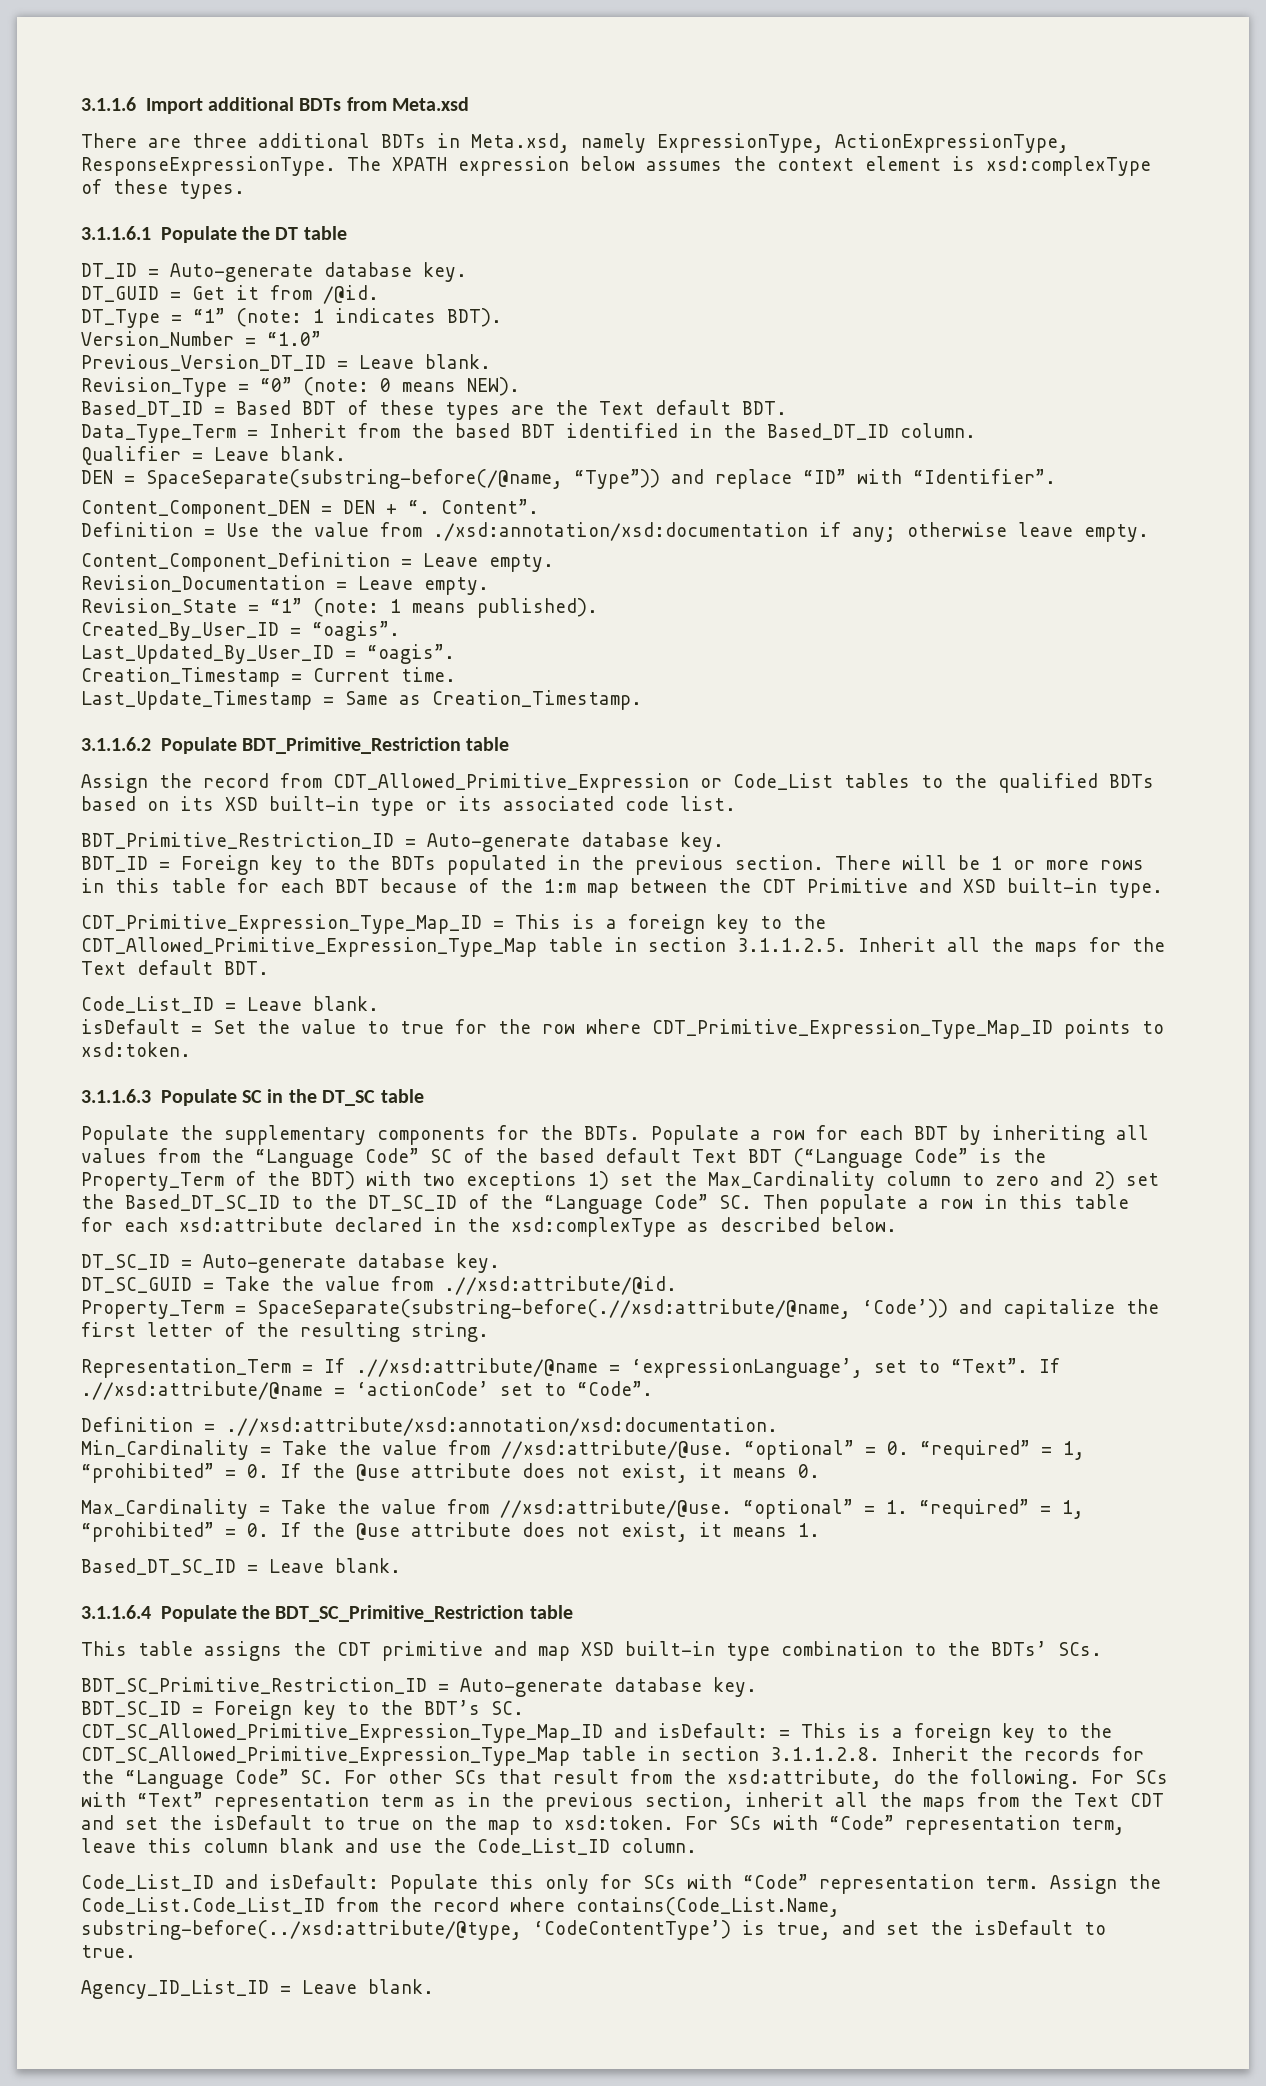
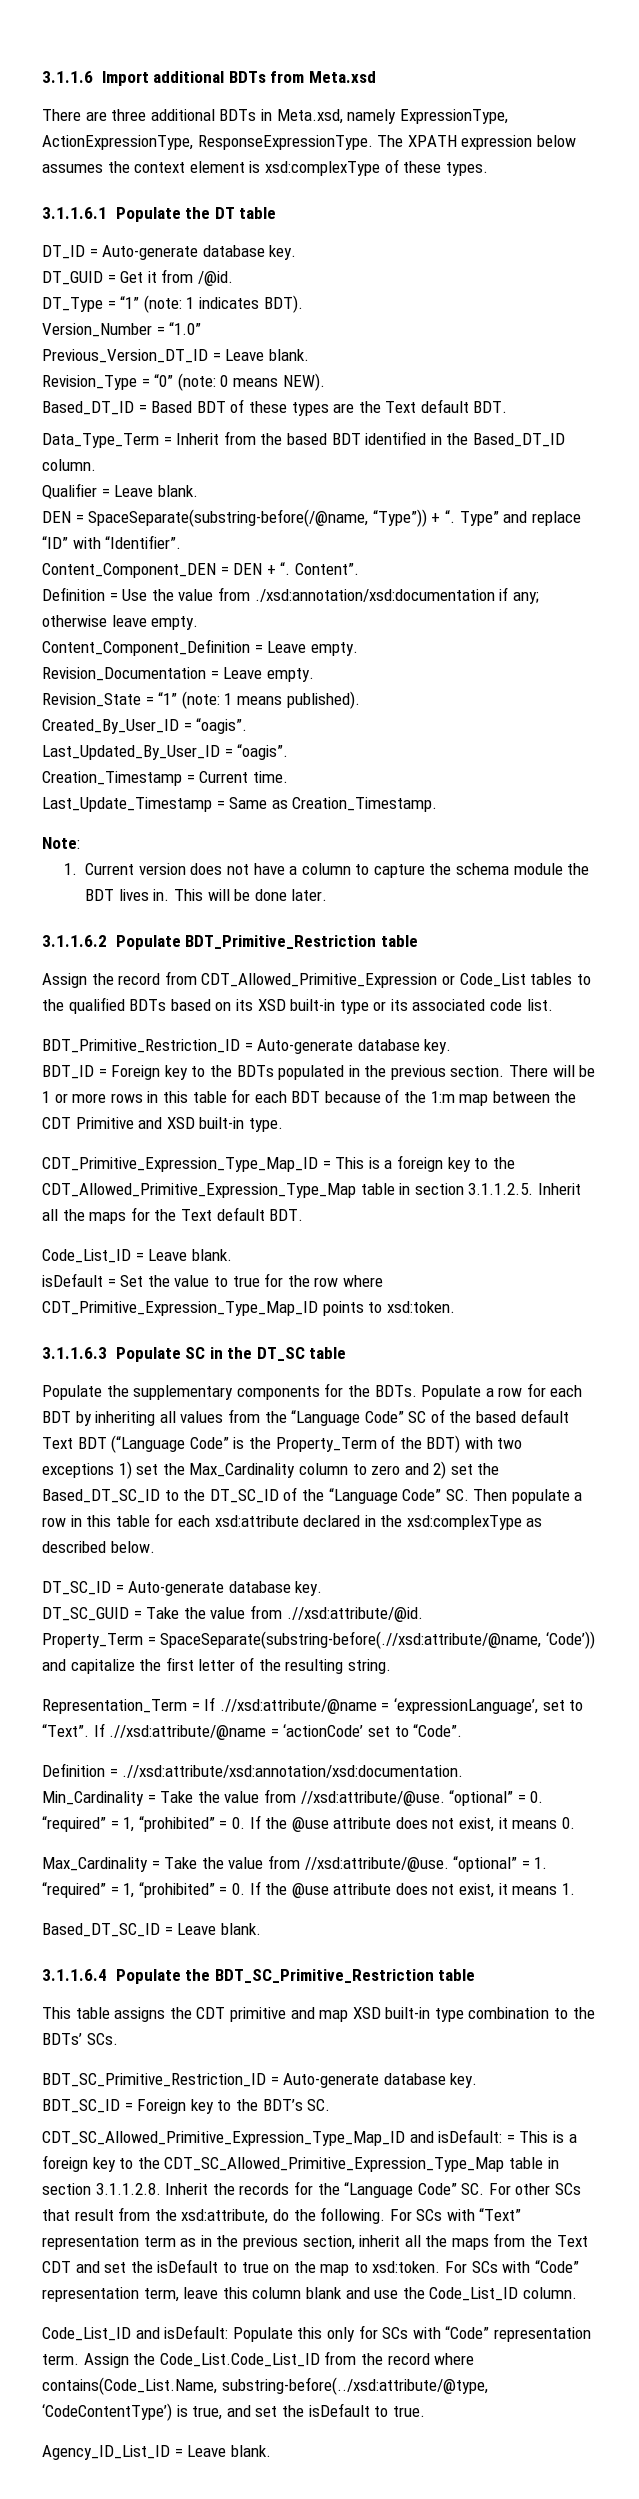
- DEN = SpaceSeparate(substring-before(/@name, “Type”)) and replace “ID” with “Identifier”.
+ DEN = SpaceSeparate(substring-before(/@name, “Type”)) + “. Type” and replace “ID” with “Identifier”.
+ Note:
+ 1. Current version does not have a column to capture the schema module the BDT lives in. This will be done later.

